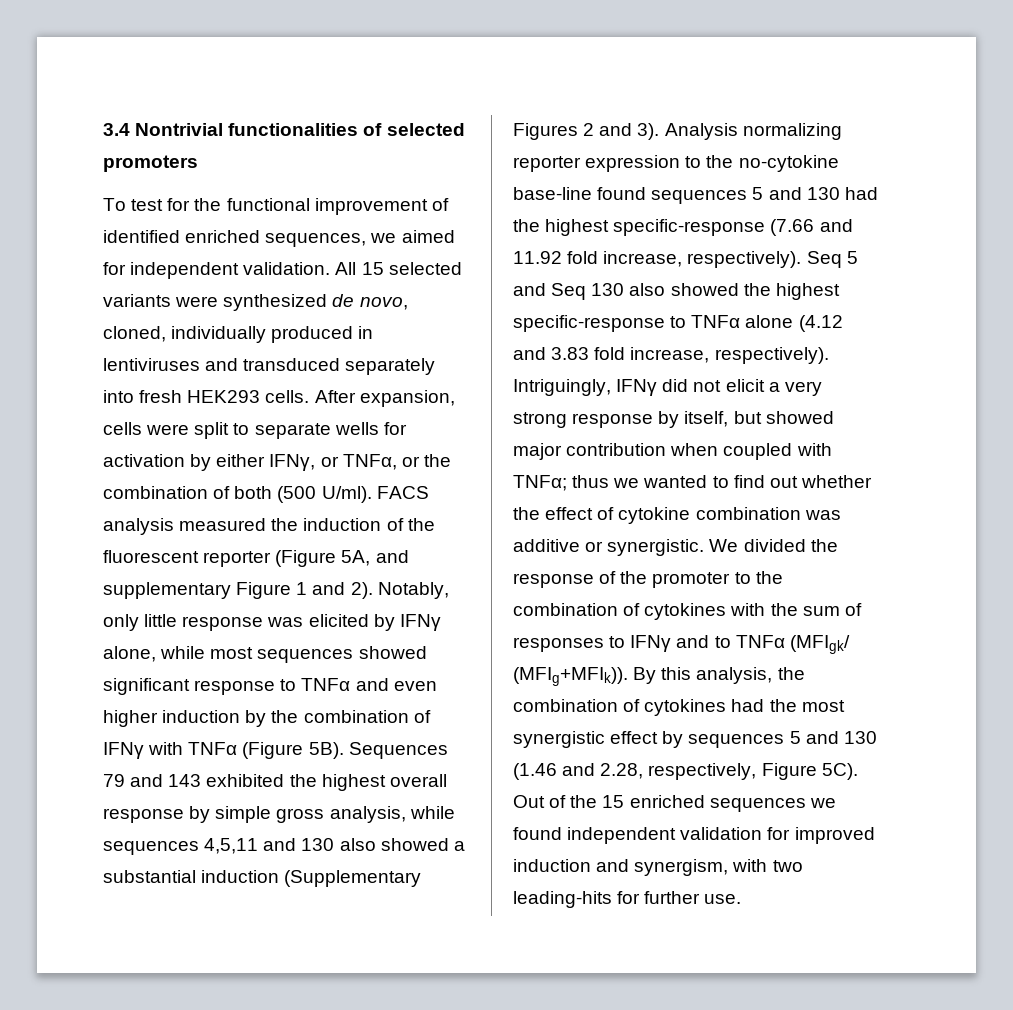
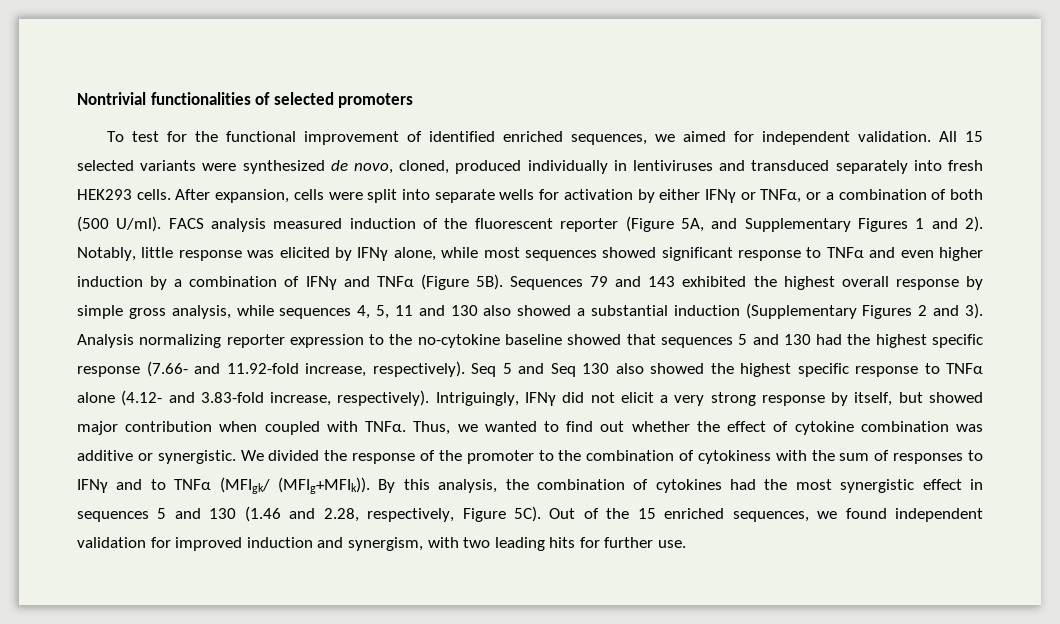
- 3.4 Nontrivial functionalities of selected promoters
+ Nontrivial functionalities of selected promoters
- All 15 selected variants were synthesized de novo, cloned, individually produced in lentiviruses and transduced separately into fresh HEK293 cells.
+ All 15 selected variants were synthesized de novo, cloned, produced individually in lentiviruses and transduced separately into fresh HEK293 cells.
- After expansion, cells were split to separate wells for activation by either IFNγ, or TNFα, or the combination of both (500 U/ml).
+ After expansion, cells were split into separate wells for activation by either IFNγ or TNFα, or a combination of both (500 U/ml).
- FACS analysis measured the induction of the fluorescent reporter (Figure 5A, and supplementary Figure 1 and 2).
+ FACS analysis measured induction of the fluorescent reporter (Figure 5A, and Supplementary Figures 1 and 2).
- Notably, only little response was elicited by IFNγ alone, while most sequences showed significant response to TNFα and even higher induction by the combination of IFNγ with TNFα (Figure 5B).
+ Notably, little response was elicited by IFNγ alone, while most sequences showed significant response to TNFα and even higher induction by a combination of IFNγ and TNFα (Figure 5B).
- Sequences 79 and 143 exhibited the highest overall response by simple gross analysis, while sequences 4,5,11 and 130 also showed a substantial induction (Supplementary Figures 2 and 3).
+ Sequences 79 and 143 exhibited the highest overall response by simple gross analysis, while sequences 4, 5, 11 and 130 also showed a substantial induction (Supplementary Figures 2 and 3).
- Analysis normalizing reporter expression to the no-cytokine base-line found sequences 5 and 130 had the highest specific-response (7.66 and 11.92 fold increase, respectively).
+ Analysis normalizing reporter expression to the no-cytokine baseline showed that sequences 5 and 130 had the highest specific response (7.66- and 11.92-fold increase, respectively).
- Seq 5 and Seq 130 also showed the highest specific-response to TNFα alone (4.12 and 3.83 fold increase, respectively).
+ Seq 5 and Seq 130 also showed the highest specific response to TNFα alone (4.12- and 3.83-fold increase, respectively).
- Intriguingly, IFNγ did not elicit a very strong response by itself, but showed major contribution when coupled with TNFα; thus we wanted to find out whether the effect of cytokine combination was additive or synergistic.
+ Intriguingly, IFNγ did not elicit a very strong response by itself, but showed major contribution when coupled with TNFα. Thus, we wanted to find out whether the effect of cytokine combination was additive or synergistic.
- We divided the response of the promoter to the combination of cytokines with the sum of responses to IFNγ and to TNFα (MFIgk/ (MFIg+MFIk)).
+ We divided the response of the promoter to the combination of cytokiness with the sum of responses to IFNγ and to TNFα (MFIgk/ (MFIg+MFIk)).
- By this analysis, the combination of cytokines had the most synergistic effect by sequences 5 and 130 (1.46 and 2.28, respectively, Figure 5C).
+ By this analysis, the combination of cytokines had the most synergistic effect in sequences 5 and 130 (1.46 and 2.28, respectively, Figure 5C).
- Out of the 15 enriched sequences we found independent validation for improved induction and synergism, with two leading-hits for further use.
+ Out of the 15 enriched sequences, we found independent validation for improved induction and synergism, with two leading hits for further use.

